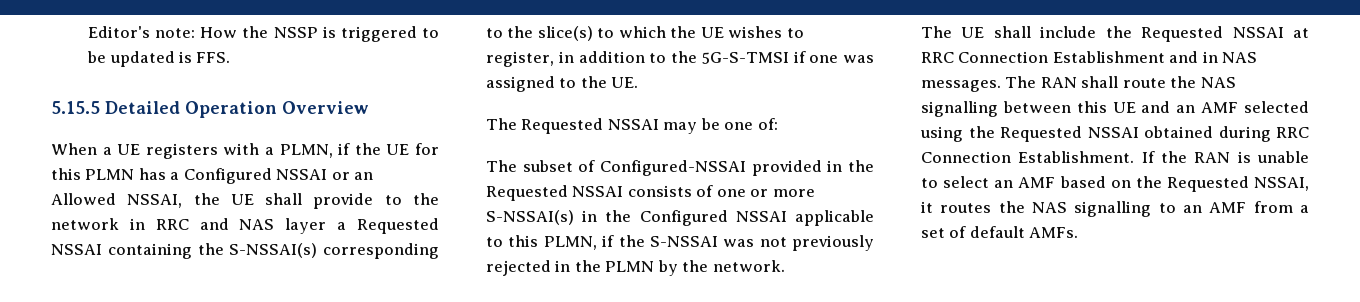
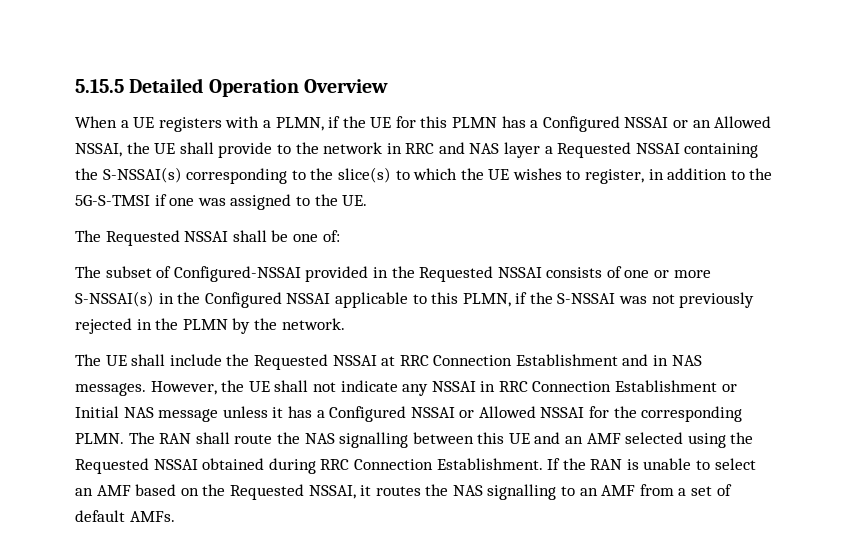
- Editor's note: How the NSSP is triggered to be updated is FFS.
- The Requested NSSAI may be one of:
+ The Requested NSSAI shall be one of:
+ However, the UE shall not indicate any NSSAI in RRC Connection Establishment or Initial NAS message unless it has a Configured NSSAI or Allowed NSSAI for the corresponding PLMN.

